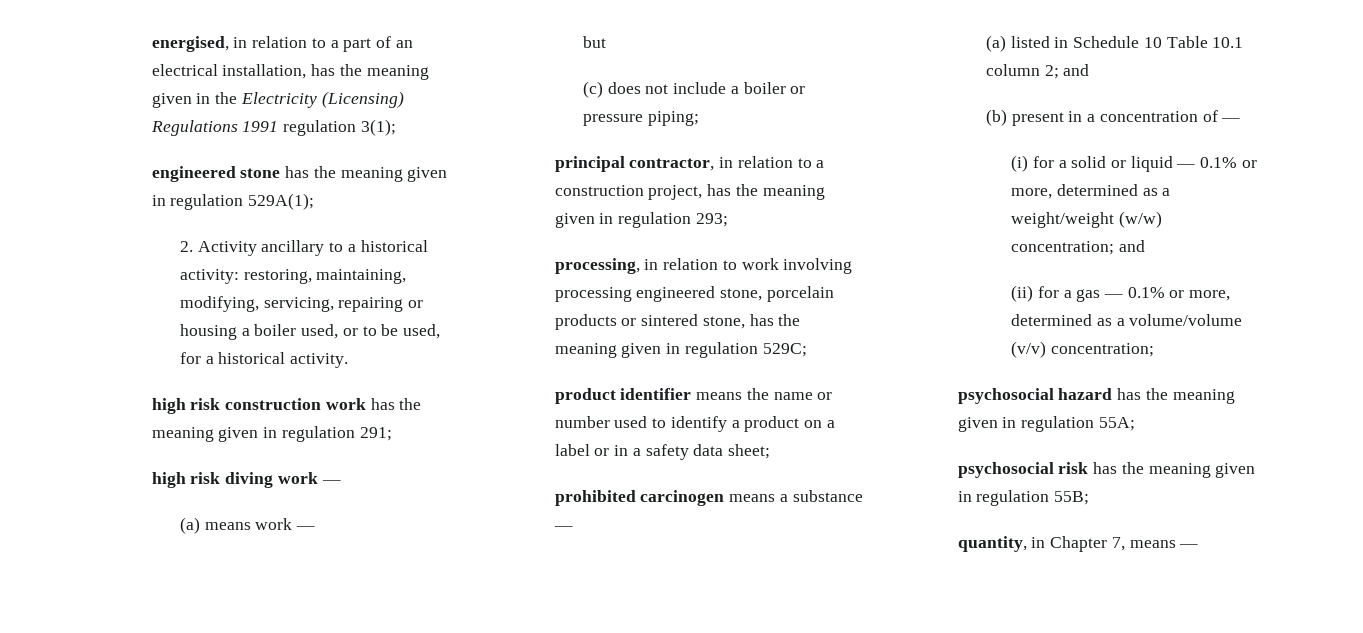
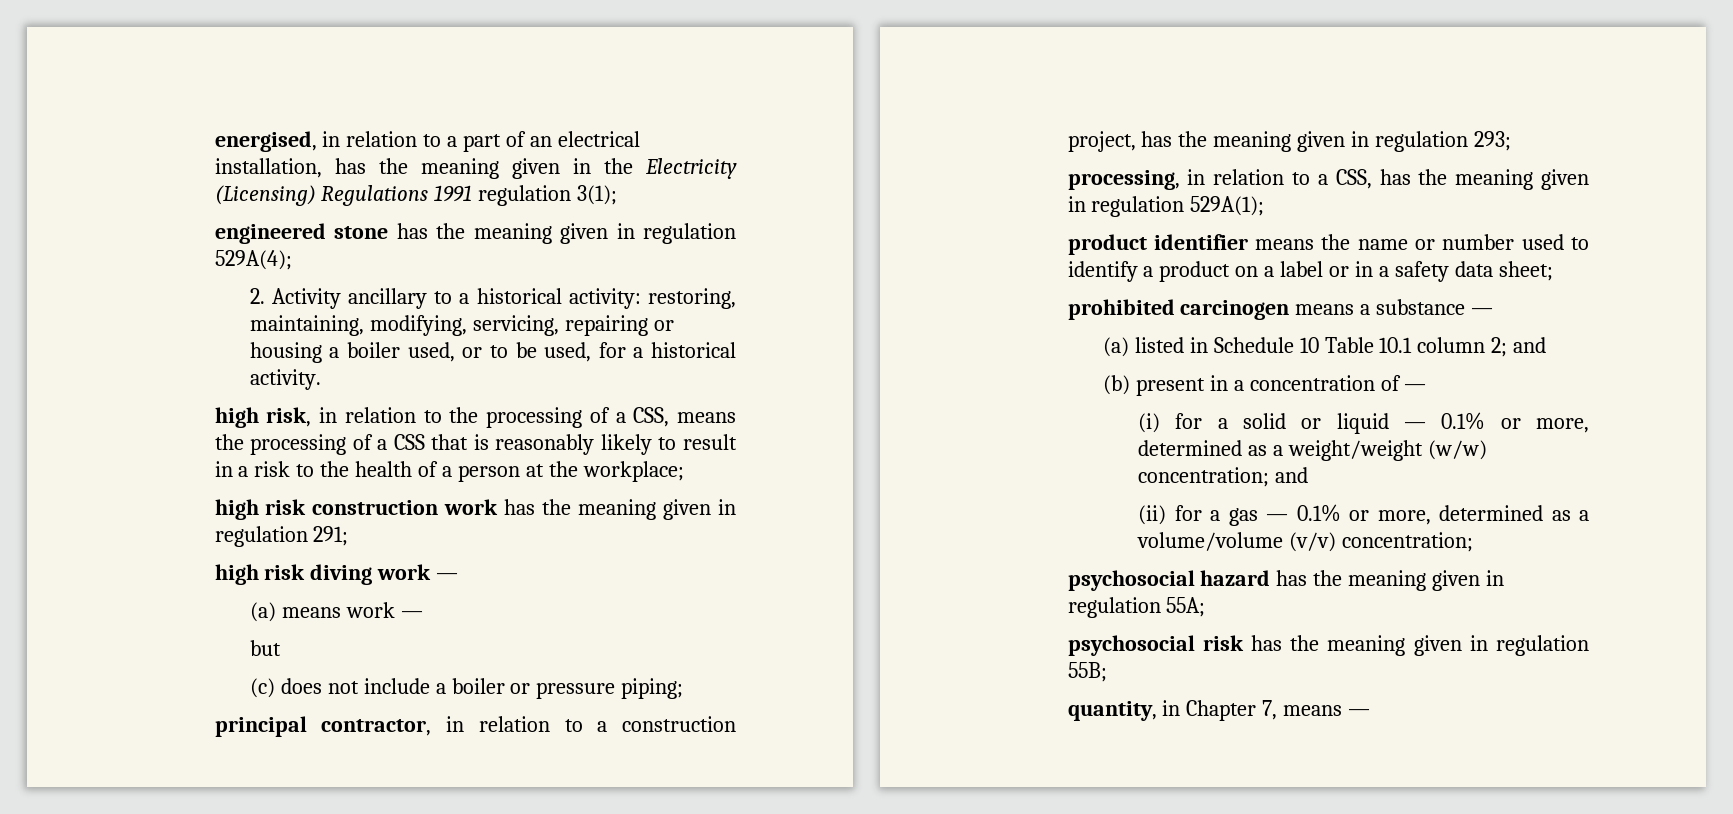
- engineered stone has the meaning given in regulation 529A(1);
+ engineered stone has the meaning given in regulation 529A(4);
+ high risk, in relation to the processing of a CSS, means the processing of a CSS that is reasonably likely to result in a risk to the health of a person at the workplace;
- processing, in relation to work involving processing engineered stone, porcelain products or sintered stone, has the meaning given in regulation 529C;
+ processing, in relation to a CSS, has the meaning given in regulation 529A(1);

